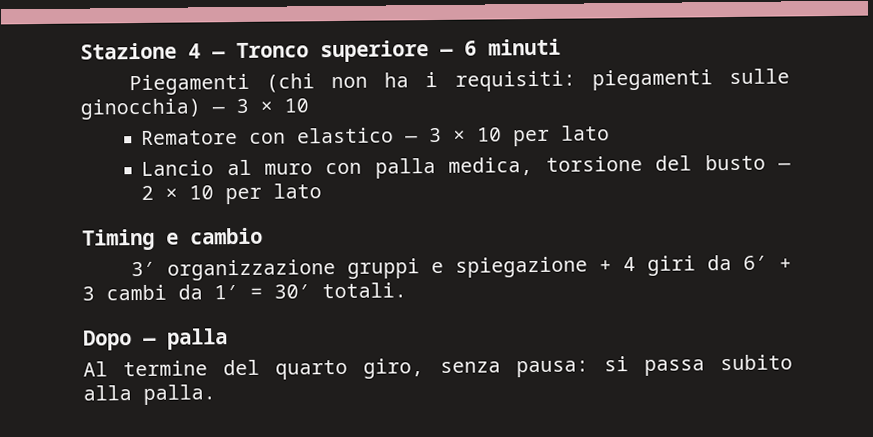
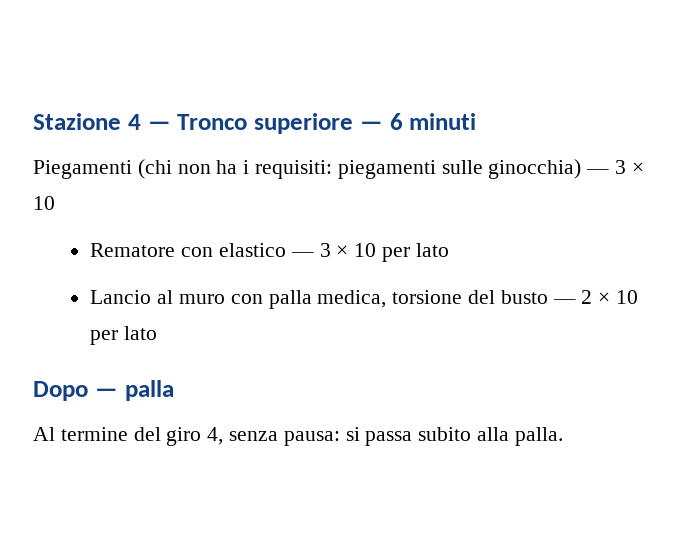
- Timing e cambio
- 3′ organizzazione gruppi e spiegazione + 4 giri da 6′ + 3 cambi da 1′ = 30′ totali.
- Al termine del quarto giro, senza pausa: si passa subito alla palla.
+ Al termine del giro 4, senza pausa: si passa subito alla palla.

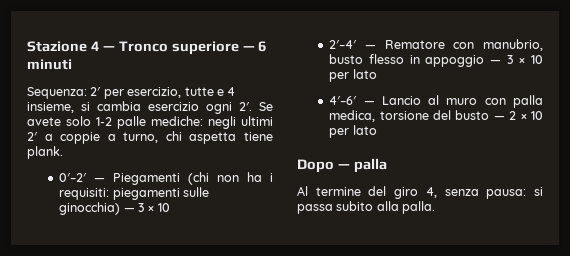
- Piegamenti (chi non ha i requisiti: piegamenti sulle ginocchia) — 3 × 10
+ Sequenza: 2′ per esercizio, tutte e 4 insieme, si cambia esercizio ogni 2′. Se avete solo 1-2 palle mediche: negli ultimi 2′ a coppie a turno, chi aspetta tiene plank.
+ 0′–2′ — Piegamenti (chi non ha i requisiti: piegamenti sulle ginocchia) — 3 × 10
- Rematore con elastico — 3 × 10 per lato
+ 2′–4′ — Rematore con manubrio, busto flesso in appoggio — 3 × 10 per lato
- Lancio al muro con palla medica, torsione del busto — 2 × 10 per lato
+ 4′–6′ — Lancio al muro con palla medica, torsione del busto — 2 × 10 per lato

